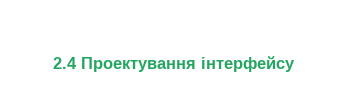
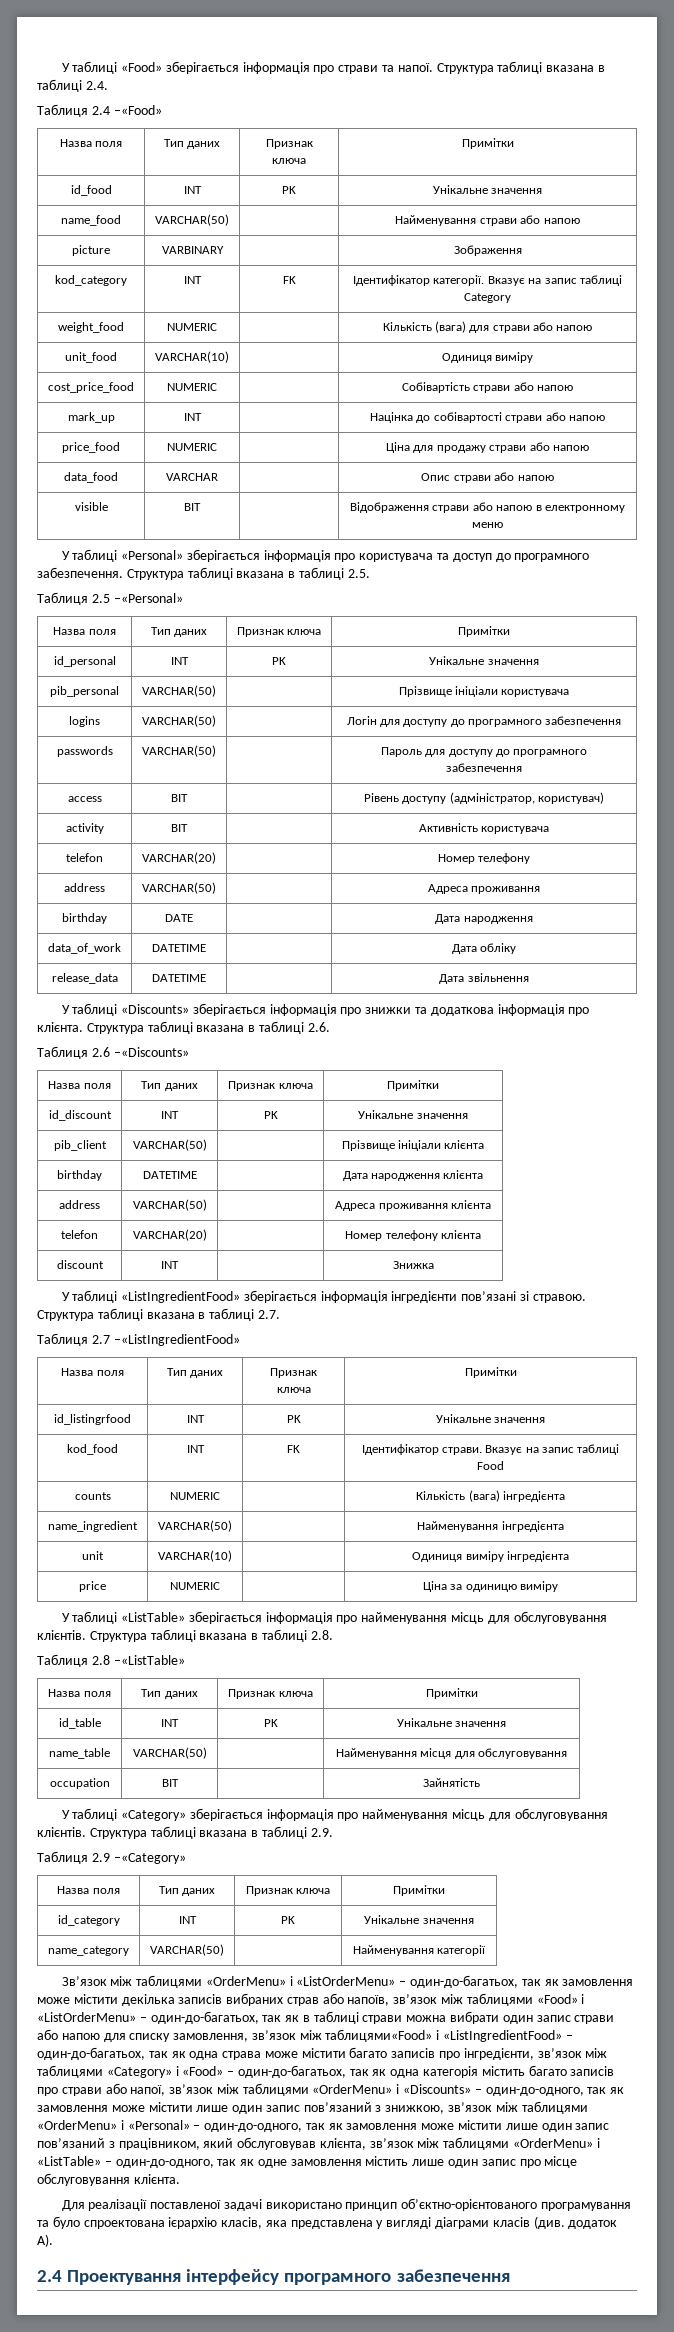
+ У таблиці «Food» зберігається інформація про страви та напої. Структура таблиці вказана в таблиці 2.4.
+ Таблиця 2.4 –«Food»
+ Назва поля | Тип даних | Признак ключа | Примітки
+ id_food | INT | PK | Унікальне значення
+ name_food | VARCHAR(50) | | Найменування страви або напою
+ picture | VARBINARY | | Зображення
+ kod_category | INT | FK | Ідентифікатор категорії. Вказує на запис таблиці Category
+ weight_food | NUMERIC | | Кількість (вага) для страви або напою
+ unit_food | VARCHAR(10) | | Одиниця виміру
+ cost_price_food | NUMERIC | | Собівартість страви або напою
+ mark_up | INT | | Націнка до собівартості страви або напою
+ price_food | NUMERIC | | Ціна для продажу страви або напою
+ data_food | VARCHAR | | Опис страви або напою
+ visible | BIT | | Відображення страви або напою в електронному меню
+ У таблиці «Personal» зберігається інформація про користувача та доступ до програмного забезпечення. Структура таблиці вказана в таблиці 2.5.
+ Таблиця 2.5 –«Personal»
+ Назва поля | Тип даних | Признак ключа | Примітки
+ id_personal | INT | PK | Унікальне значення
+ pib_personal | VARCHAR(50) | | Прізвище ініціали користувача
+ logins | VARCHAR(50) | | Логін для доступу до програмного забезпечення
+ passwords | VARCHAR(50) | | Пароль для доступу до програмного забезпечення
+ access | BIT | | Рівень доступу (адміністратор, користувач)
+ activity | BIT | | Активність користувача
+ telefon | VARCHAR(20) | | Номер телефону
+ address | VARCHAR(50) | | Адреса проживання
+ birthday | DATE | | Дата народження
+ data_of_work | DATETIME | | Дата обліку
+ release_data | DATETIME | | Дата звільнення
+ У таблиці «Discounts» зберігається інформація про знижки та додаткова інформація про клієнта. Структура таблиці вказана в таблиці 2.6.
+ Таблиця 2.6 –«Discounts»
+ Назва поля | Тип даних | Признак ключа | Примітки
+ id_discount | INT | PK | Унікальне значення
+ pib_client | VARCHAR(50) | | Прізвище ініціали клієнта
+ birthday | DATETIME | | Дата народження клієнта
+ address | VARCHAR(50) | | Адреса проживання клієнта
+ telefon | VARCHAR(20) | | Номер телефону клієнта
+ discount | INT | | Знижка
+ У таблиці «ListIngredientFood» зберігається інформація інгредієнти пов’язані зі стравою. Структура таблиці вказана в таблиці 2.7.
+ Таблиця 2.7 –«ListIngredientFood»
+ Назва поля | Тип даних | Признак ключа | Примітки
+ id_listingrfood | INT | PK | Унікальне значення
+ kod_food | INT | FK | Ідентифікатор страви. Вказує на запис таблиці Food
+ counts | NUMERIC | | Кількість (вага) інгредієнта
+ name_ingredient | VARCHAR(50) | | Найменування інгредієнта
+ unit | VARCHAR(10) | | Одиниця виміру інгредієнта
+ price | NUMERIC | | Ціна за одиницю виміру
+ У таблиці «ListTable» зберігається інформація про найменування місць для обслуговування клієнтів. Структура таблиці вказана в таблиці 2.8.
+ Таблиця 2.8 –«ListTable»
+ Назва поля | Тип даних | Признак ключа | Примітки
+ id_table | INT | PK | Унікальне значення
+ name_table | VARCHAR(50) | | Найменування місця для обслуговування
+ occupation | BIT | | Зайнятість
+ У таблиці «Category» зберігається інформація про найменування місць для обслуговування клієнтів. Структура таблиці вказана в таблиці 2.9.
+ Таблиця 2.9 –«Category»
+ Назва поля | Тип даних | Признак ключа | Примітки
+ id_category | INT | PK | Унікальне значення
+ name_category | VARCHAR(50) | | Найменування категорії
+ Зв’язок між таблицями «OrderMenu» і «ListOrderMenu» – один-до-багатьох, так як замовлення може містити декілька записів вибраних страв або напоїв, зв’язок між таблицями «Food» і «ListOrderMenu» – один-до-багатьох, так як в таблиці страви можна вибрати один запис страви або напою для списку замовлення, зв’язок між таблицями«Food» і «ListIngredientFood» – один-до-багатьох, так як одна страва може містити багато записів про інгредієнти, зв’язок між таблицями «Category» і «Food» – один-до-багатьох, так як одна категорія містить багато записів про страви або напої, зв’язок між таблицями «OrderMenu» і «Discounts» – один-до-одного, так як замовлення може містити лише один запис пов’язаний з знижкою, зв’язок між таблицями «OrderMenu» і «Personal» – один-до-одного, так як замовлення може містити лише один запис пов’язаний з працівником, який обслуговував клієнта, зв’язок між таблицями «OrderMenu» і «ListTable» – один-до-одного, так як одне замовлення містить лише один запис про місце обслуговування клієнта.
+ Для реалізації поставленої задачі використано принцип об’єктно-орієнтованого програмування та було спроектована ієрархію класів, яка представлена у вигляді діаграми класів (див. додаток А).
- 2.4 Проектування інтерфейсу
+ 2.4 Проектування інтерфейсу програмного забезпечення

